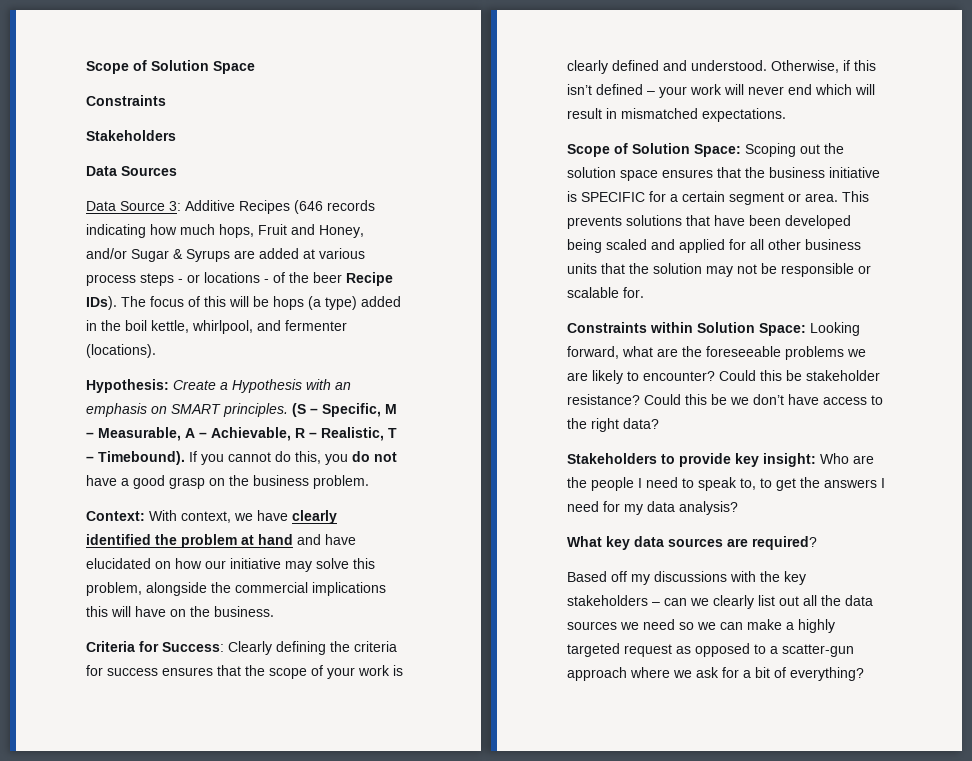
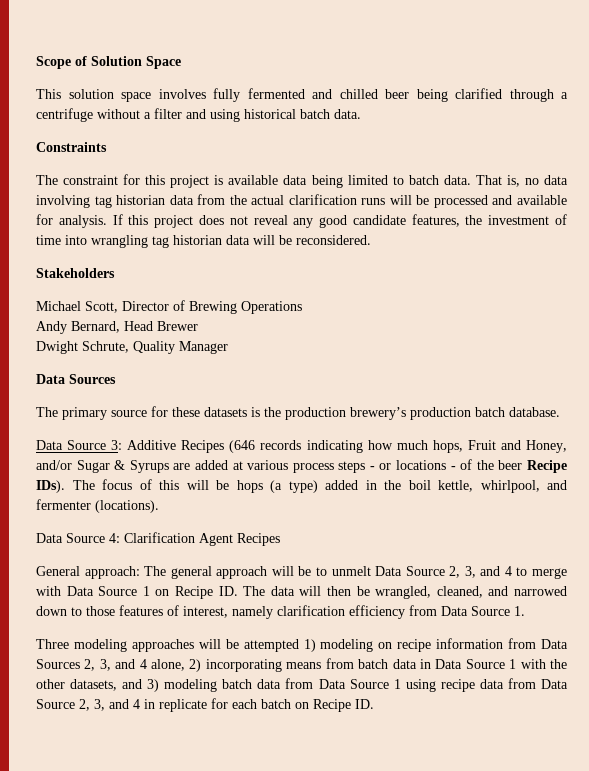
  Scope of Solution Space
+ This solution space involves fully fermented and chilled beer being clarified through a centrifuge without a filter and using historical batch data.
  Constraints
+ The constraint for this project is available data being limited to batch data. That is, no data involving tag historian data from the actual clarification runs will be processed and available for analysis. If this project does not reveal any good candidate features, the investment of time into wrangling tag historian data will be reconsidered.
  Stakeholders
+ Michael Scott, Director of Brewing Operations
+ Andy Bernard, Head Brewer
+ Dwight Schrute, Quality Manager
  Data Sources
+ The primary source for these datasets is the production brewery’s production batch database.
- Hypothesis: Create a Hypothesis with an emphasis on SMART principles. (S – Specific, M – Measurable, A – Achievable, R – Realistic, T – Timebound). If you cannot do this, you do not have a good grasp on the business problem.
- Context: With context, we have clearly identified the problem at hand and have elucidated on how our initiative may solve this problem, alongside the commercial implications this will have on the business.
- Criteria for Success: Clearly defining the criteria for success ensures that the scope of your work is clearly defined and understood. Otherwise, if this isn’t defined – your work will never end which will result in mismatched expectations.
- Scope of Solution Space: Scoping out the solution space ensures that the business initiative is SPECIFIC for a certain segment or area. This prevents solutions that have been developed being scaled and applied for all other business units that the solution may not be responsible or scalable for.
- Constraints within Solution Space: Looking forward, what are the foreseeable problems we are likely to encounter? Could this be stakeholder resistance? Could this be we don’t have access to the right data?
- Stakeholders to provide key insight: Who are the people I need to speak to, to get the answers I need for my data analysis?
- What key data sources are required?
- Based off my discussions with the key stakeholders – can we clearly list out all the data sources we need so we can make a highly targeted request as opposed to a scatter-gun approach where we ask for a bit of everything?
+ Data Source 4: Clarification Agent Recipes
+ General approach: The general approach will be to unmelt Data Source 2, 3, and 4 to merge with Data Source 1 on Recipe ID. The data will then be wrangled, cleaned, and narrowed down to those features of interest, namely clarification efficiency from Data Source 1.
+ Three modeling approaches will be attempted 1) modeling on recipe information from Data Sources 2, 3, and 4 alone, 2) incorporating means from batch data in Data Source 1 with the other datasets, and 3) modeling batch data from Data Source 1 using recipe data from Data Source 2, 3, and 4 in replicate for each batch on Recipe ID.

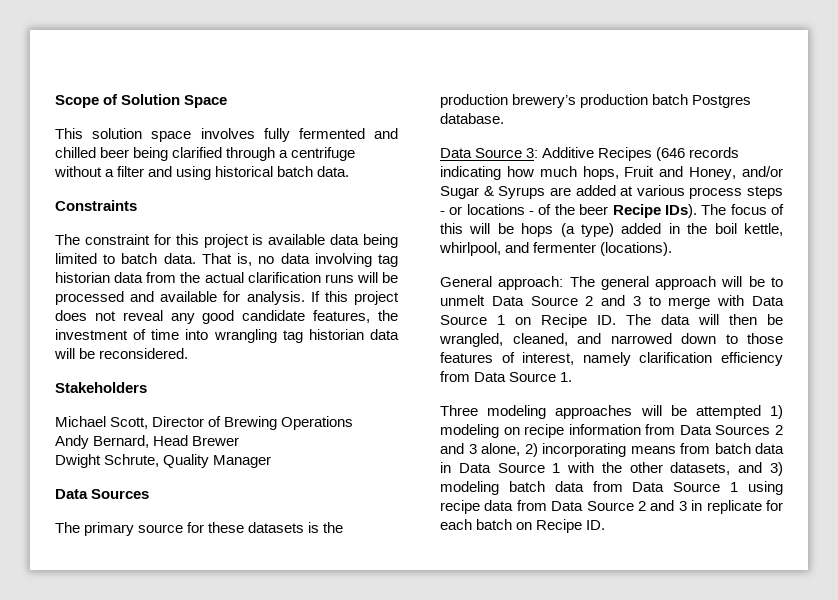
- The primary source for these datasets is the production brewery’s production batch database.
+ The primary source for these datasets is the production brewery’s production batch Postgres database.
- Data Source 4: Clarification Agent Recipes
- General approach: The general approach will be to unmelt Data Source 2, 3, and 4 to merge with Data Source 1 on Recipe ID. The data will then be wrangled, cleaned, and narrowed down to those features of interest, namely clarification efficiency from Data Source 1.
+ General approach: The general approach will be to unmelt Data Source 2 and 3 to merge with Data Source 1 on Recipe ID. The data will then be wrangled, cleaned, and narrowed down to those features of interest, namely clarification efficiency from Data Source 1.
- Three modeling approaches will be attempted 1) modeling on recipe information from Data Sources 2, 3, and 4 alone, 2) incorporating means from batch data in Data Source 1 with the other datasets, and 3) modeling batch data from Data Source 1 using recipe data from Data Source 2, 3, and 4 in replicate for each batch on Recipe ID.
+ Three modeling approaches will be attempted 1) modeling on recipe information from Data Sources 2 and 3 alone, 2) incorporating means from batch data in Data Source 1 with the other datasets, and 3) modeling batch data from Data Source 1 using recipe data from Data Source 2 and 3 in replicate for each batch on Recipe ID.

